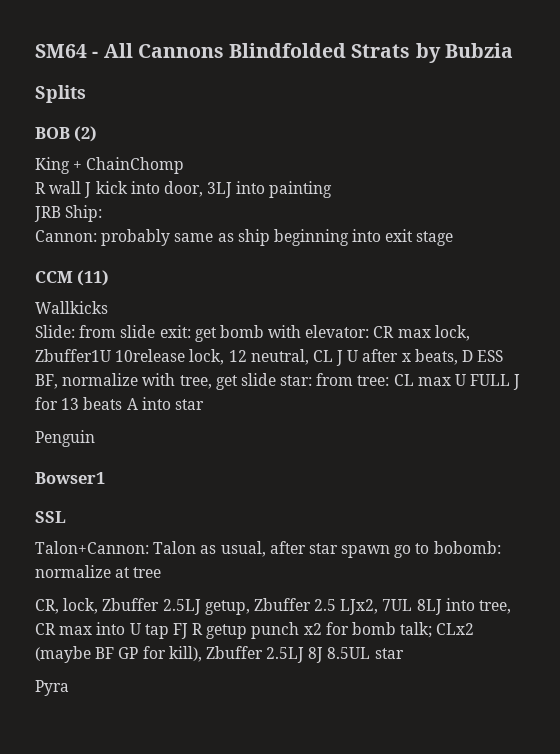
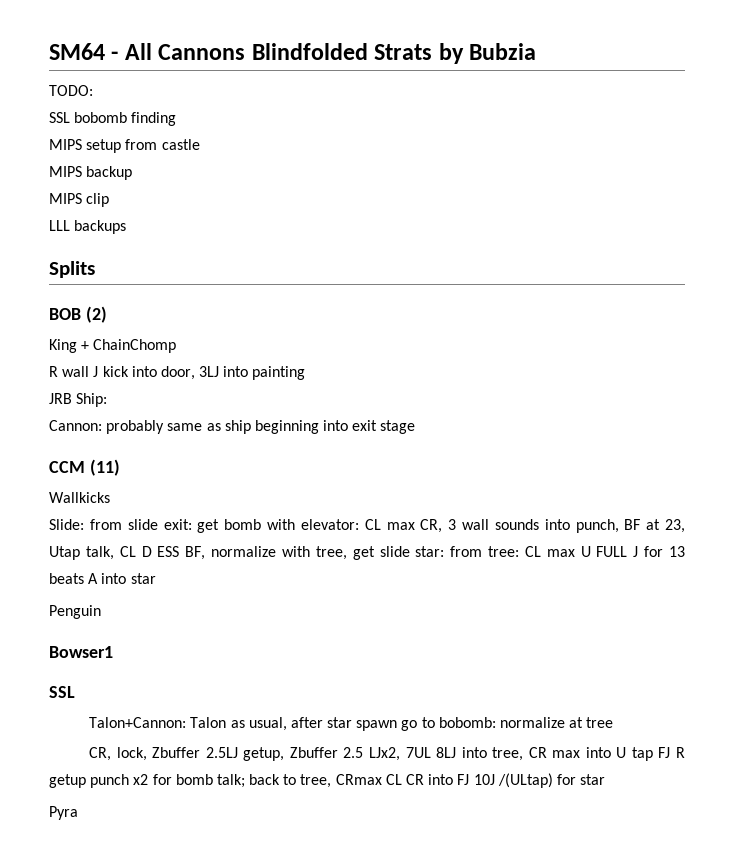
+ TODO:
+ SSL bobomb finding
+ MIPS setup from castle
+ MIPS backup
+ MIPS clip
+ LLL backups
- Slide: from slide exit: get bomb with elevator: CR max lock, Zbuffer1U 10release lock, 12 neutral, CL J U after x beats, D ESS BF, normalize with tree, get slide star: from tree: CL max U FULL J for 13 beats A into star
+ Slide: from slide exit: get bomb with elevator: CL max CR, 3 wall sounds into punch, BF at 23, Utap talk, CL D ESS BF, normalize with tree, get slide star: from tree: CL max U FULL J for 13 beats A into star
- CR, lock, Zbuffer 2.5LJ getup, Zbuffer 2.5 LJx2, 7UL 8LJ into tree, CR max into U tap FJ R getup punch x2 for bomb talk; CLx2 (maybe BF GP for kill), Zbuffer 2.5LJ 8J 8.5UL star
+ CR, lock, Zbuffer 2.5LJ getup, Zbuffer 2.5 LJx2, 7UL 8LJ into tree, CR max into U tap FJ R getup punch x2 for bomb talk; back to tree, CRmax CL CR into FJ 10J /(ULtap) for star

